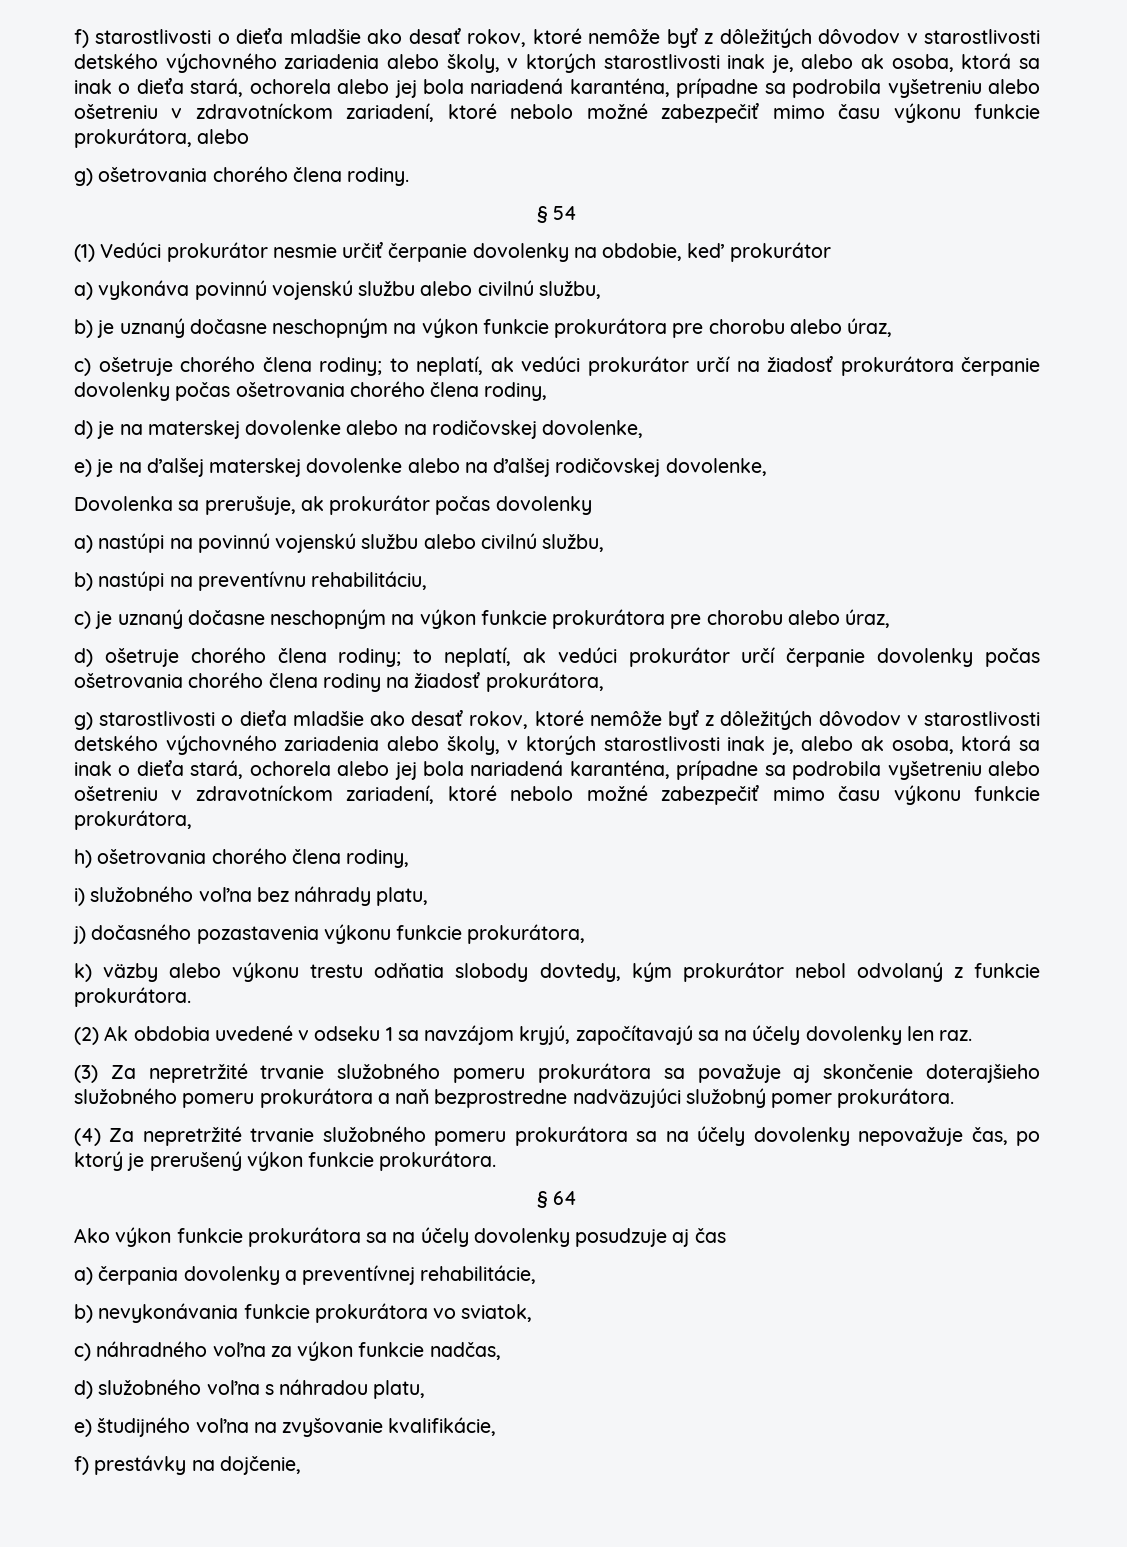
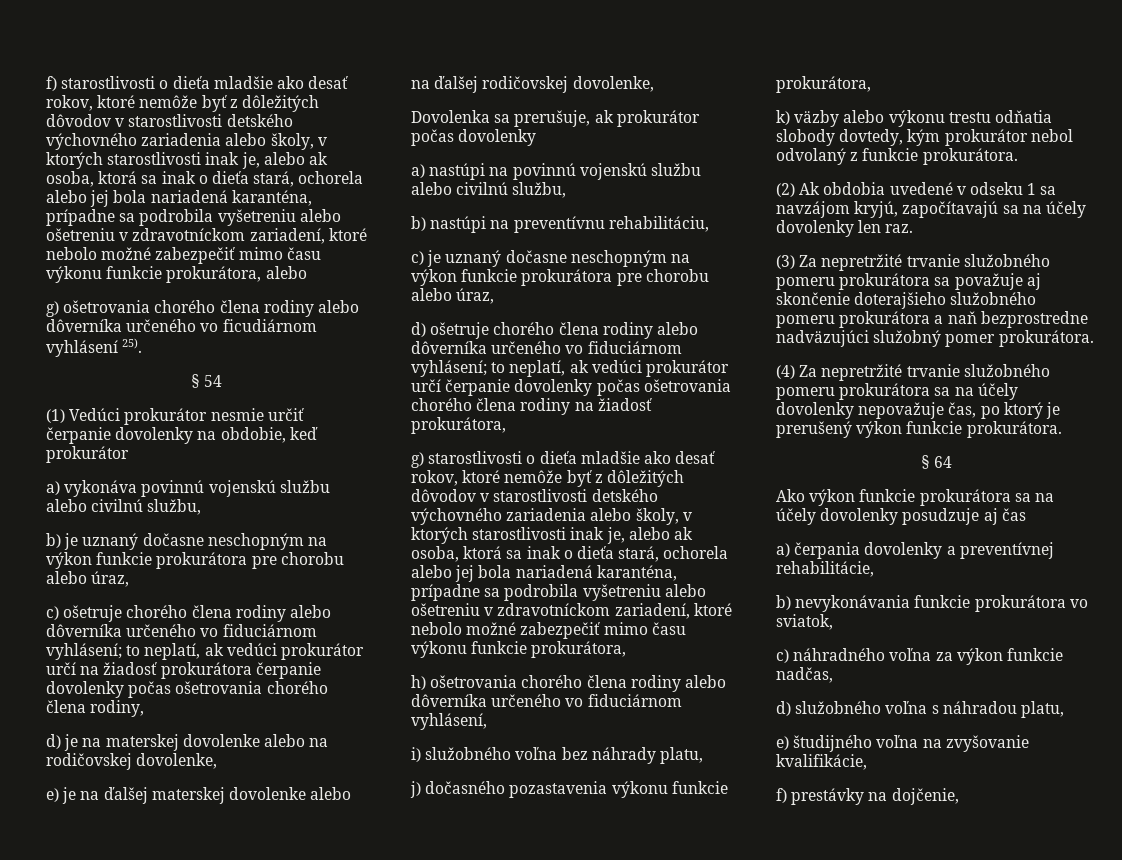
- g) ošetrovania chorého člena rodiny.
+ g) ošetrovania chorého člena rodiny alebo dôverníka určeného vo ficudiárnom vyhlásení 25).
- c) ošetruje chorého člena rodiny; to neplatí, ak vedúci prokurátor určí na žiadosť prokurátora čerpanie dovolenky počas ošetrovania chorého člena rodiny,
+ c) ošetruje chorého člena rodiny alebo dôverníka určeného vo fiduciárnom vyhlásení; to neplatí, ak vedúci prokurátor určí na žiadosť prokurátora čerpanie dovolenky počas ošetrovania chorého člena rodiny,
- d) ošetruje chorého člena rodiny; to neplatí, ak vedúci prokurátor určí čerpanie dovolenky počas ošetrovania chorého člena rodiny na žiadosť prokurátora,
+ d) ošetruje chorého člena rodiny alebo dôverníka určeného vo fiduciárnom vyhlásení; to neplatí, ak vedúci prokurátor určí čerpanie dovolenky počas ošetrovania chorého člena rodiny na žiadosť prokurátora,
- h) ošetrovania chorého člena rodiny,
+ h) ošetrovania chorého člena rodiny alebo dôverníka určeného vo fiduciárnom vyhlásení,

